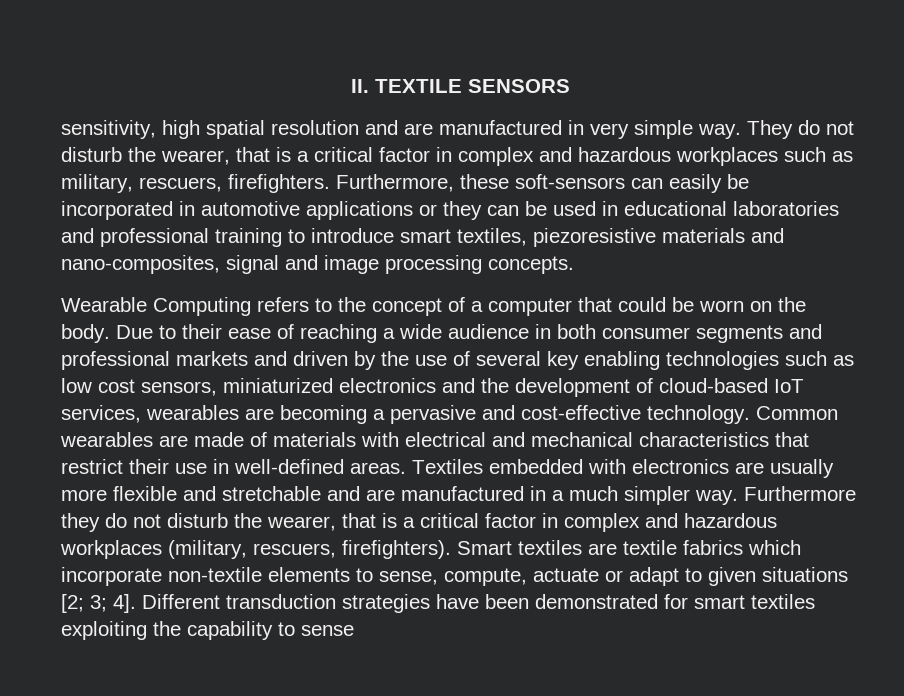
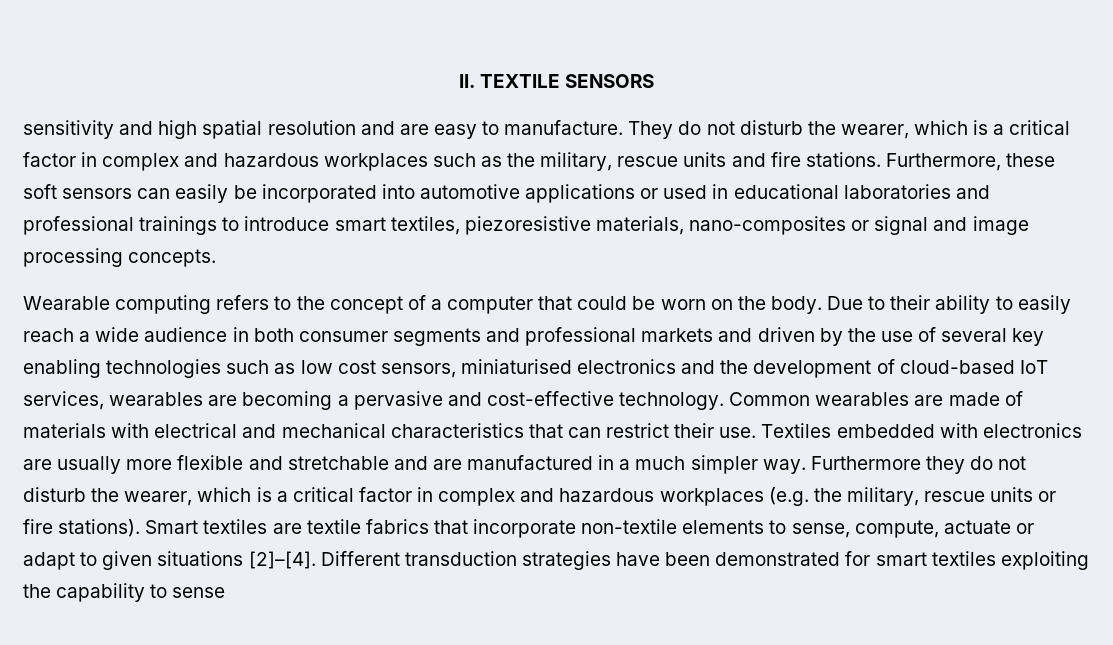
- sensitivity, high spatial resolution and are manufactured in very simple way.
+ sensitivity and high spatial resolution and are easy to manufacture.
- They do not disturb the wearer, that is a critical factor in complex and hazardous workplaces such as military, rescuers, firefighters. Furthermore, these soft-sensors can easily be incorporated in automotive applications or they can be used in educational laboratories and professional training to introduce smart textiles, piezoresistive materials and nano-composites, signal and image processing concepts.
+ They do not disturb the wearer, which is a critical factor in complex and hazardous workplaces such as the military, rescue units and fire stations. Furthermore, these soft sensors can easily be incorporated into automotive applications or used in educational laboratories and professional trainings to introduce smart textiles, piezoresistive materials, nano-composites or signal and image processing concepts.
- Wearable Computing refers to the concept of a computer that could be worn on the body.
+ Wearable computing refers to the concept of a computer that could be worn on the body.
- Due to their ease of reaching a wide audience in both consumer segments and professional markets and driven by the use of several key enabling technologies such as low cost sensors, miniaturized electronics and the development of cloud-based IoT services, wearables are becoming a pervasive and cost-effective technology.
+ Due to their ability to easily reach a wide audience in both consumer segments and professional markets and driven by the use of several key enabling technologies such as low cost sensors, miniaturised electronics and the development of cloud-based IoT services, wearables are becoming a pervasive and cost-effective technology.
- Common wearables are made of materials with electrical and mechanical characteristics that restrict their use in well-defined areas.
+ Common wearables are made of materials with electrical and mechanical characteristics that can restrict their use.
- Furthermore they do not disturb the wearer, that is a critical factor in complex and hazardous workplaces (military, rescuers, firefighters).
+ Furthermore they do not disturb the wearer, which is a critical factor in complex and hazardous workplaces (e.g. the military, rescue units or fire stations).
- Smart textiles are textile fabrics which incorporate non-textile elements to sense, compute, actuate or adapt to given situations [2; 3; 4].
+ Smart textiles are textile fabrics that incorporate non-textile elements to sense, compute, actuate or adapt to given situations [2]–[4].

